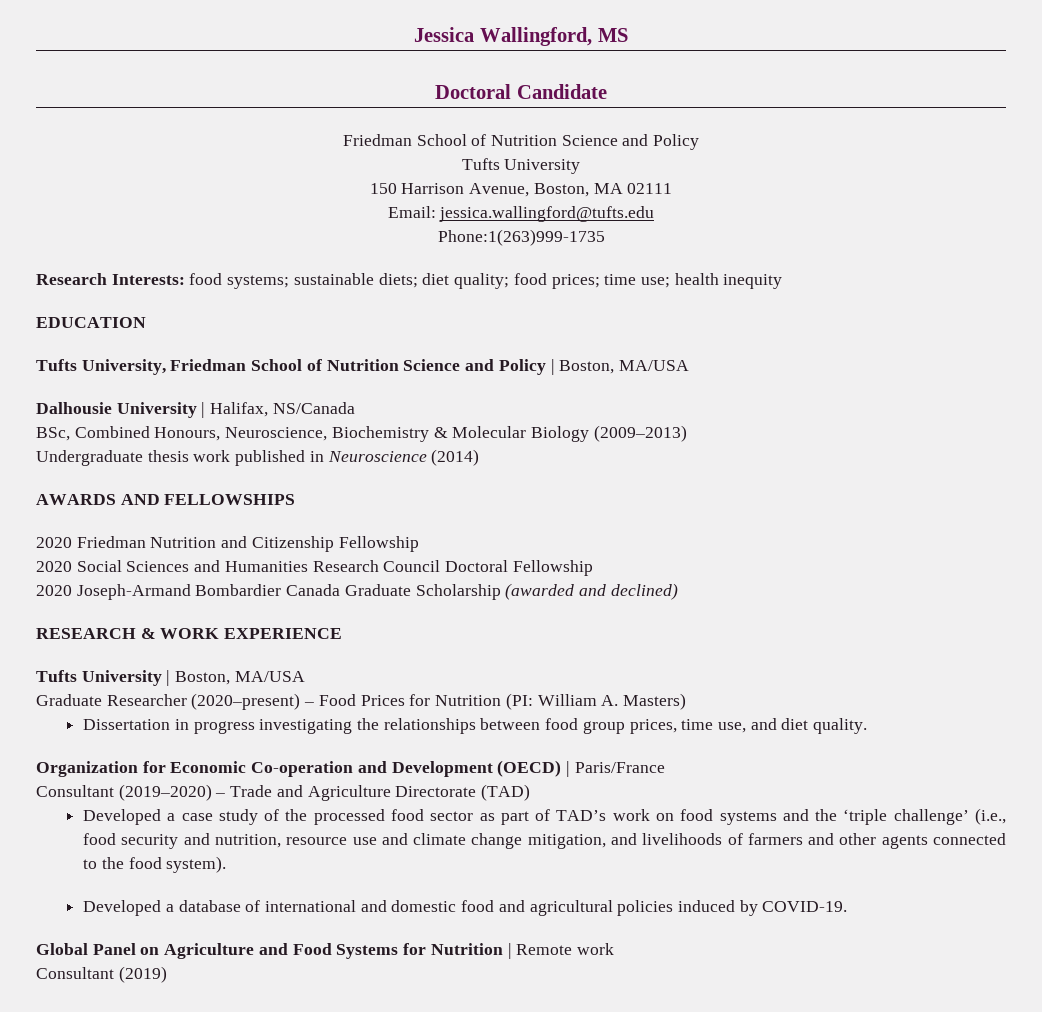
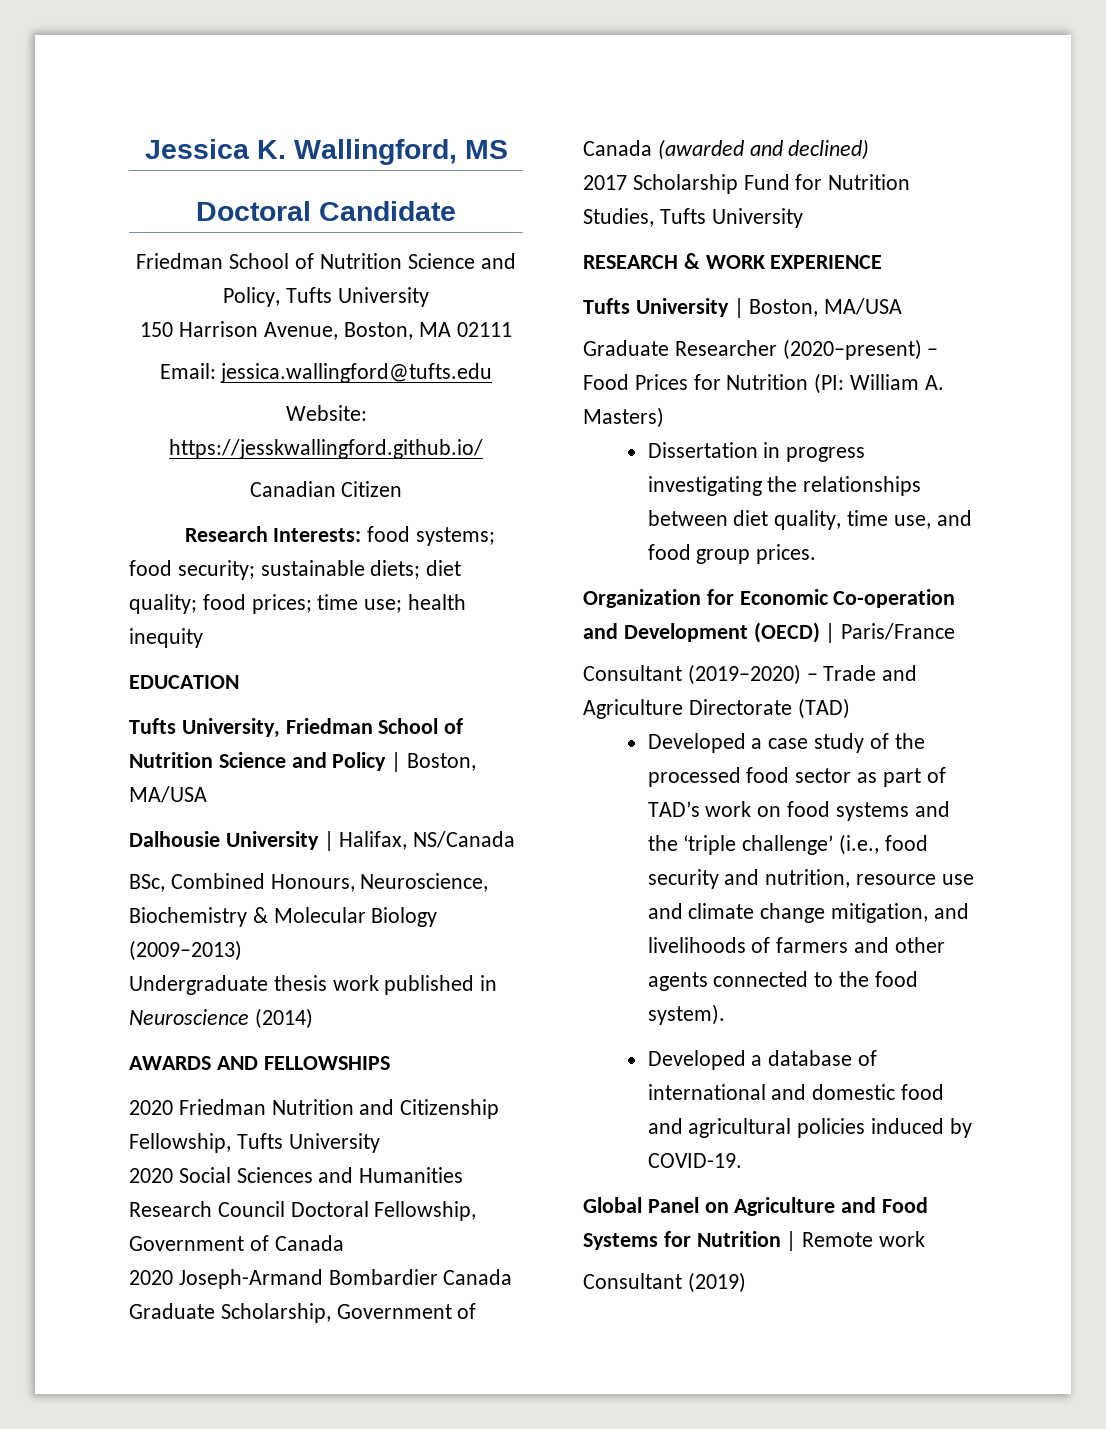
- Jessica Wallingford, MS
+ Jessica K. Wallingford, MS
  Doctoral Candidate
- Friedman School of Nutrition Science and Policy
- Tufts University
+ Friedman School of Nutrition Science and Policy, Tufts University
- Phone:1(263)999-1735
+ Website: https://jesskwallingford.github.io/
+ Canadian Citizen
- Research Interests: food systems; sustainable diets; diet quality; food prices; time use; health inequity
+ Research Interests: food systems; food security; sustainable diets; diet quality; food prices; time use; health inequity
- 2020 Friedman Nutrition and Citizenship Fellowship
+ 2020 Friedman Nutrition and Citizenship Fellowship, Tufts University
- 2020 Social Sciences and Humanities Research Council Doctoral Fellowship
+ 2020 Social Sciences and Humanities Research Council Doctoral Fellowship, Government of Canada
- 2020 Joseph-Armand Bombardier Canada Graduate Scholarship (awarded and declined)
+ 2020 Joseph-Armand Bombardier Canada Graduate Scholarship, Government of Canada (awarded and declined)
+ 2017 Scholarship Fund for Nutrition Studies, Tufts University
- Dissertation in progress investigating the relationships between food group prices, time use, and diet quality.
+ Dissertation in progress investigating the relationships between diet quality, time use, and food group prices.

